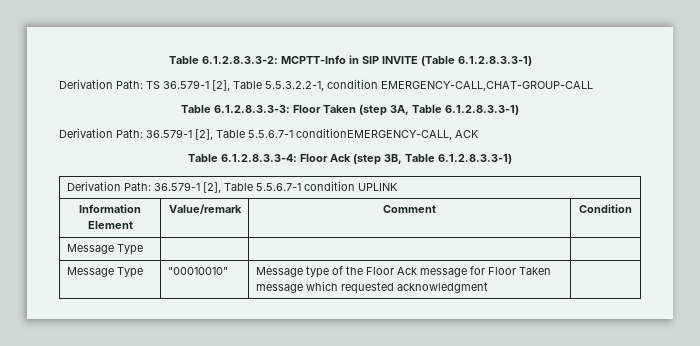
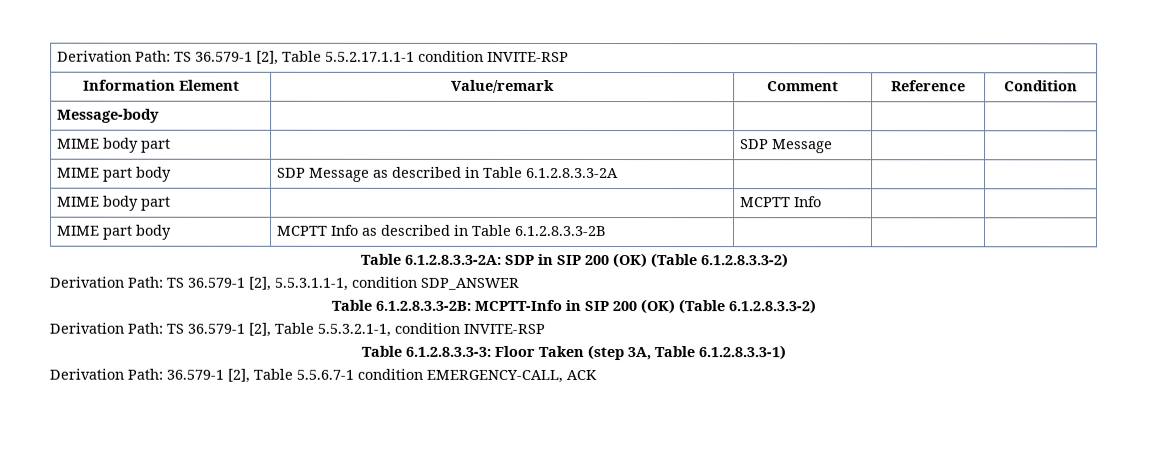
- Table 6.1.2.8.3.3-2: MCPTT-Info in SIP INVITE (Table 6.1.2.8.3.3-1)
- Derivation Path: TS 36.579-1 [2], Table 5.5.3.2.2-1, condition EMERGENCY-CALL,CHAT-GROUP-CALL
+ Derivation Path: TS 36.579-1 [2], Table 5.5.2.17.1.1-1 condition INVITE-RSP
+ Information Element | Value/remark | Comment | Reference | Condition
+ Message-body | | | |
+ MIME body part | | SDP Message | |
+ MIME part body | SDP Message as described in Table 6.1.2.8.3.3-2A | | |
+ MIME body part | | MCPTT Info | |
+ MIME part body | MCPTT Info as described in Table 6.1.2.8.3.3-2B | | |
+ Table 6.1.2.8.3.3-2A: SDP in SIP 200 (OK) (Table 6.1.2.8.3.3-2)
+ Derivation Path: TS 36.579-1 [2], 5.5.3.1.1-1, condition SDP_ANSWER
+ Table 6.1.2.8.3.3-2B: MCPTT-Info in SIP 200 (OK) (Table 6.1.2.8.3.3-2)
+ Derivation Path: TS 36.579-1 [2], Table 5.5.3.2.1-1, condition INVITE-RSP
- Derivation Path: 36.579-1 [2], Table 5.5.6.7-1 conditionEMERGENCY-CALL, ACK
+ Derivation Path: 36.579-1 [2], Table 5.5.6.7-1 condition EMERGENCY-CALL, ACK
- Table 6.1.2.8.3.3-4: Floor Ack (step 3B, Table 6.1.2.8.3.3-1)
- Derivation Path: 36.579-1 [2], Table 5.5.6.7-1 condition UPLINK
- Information Element | Value/remark | Comment | Condition
- Message Type | | |
- Message Type | "00010010" | Message type of the Floor Ack message for Floor Taken message which requested acknowledgment |

